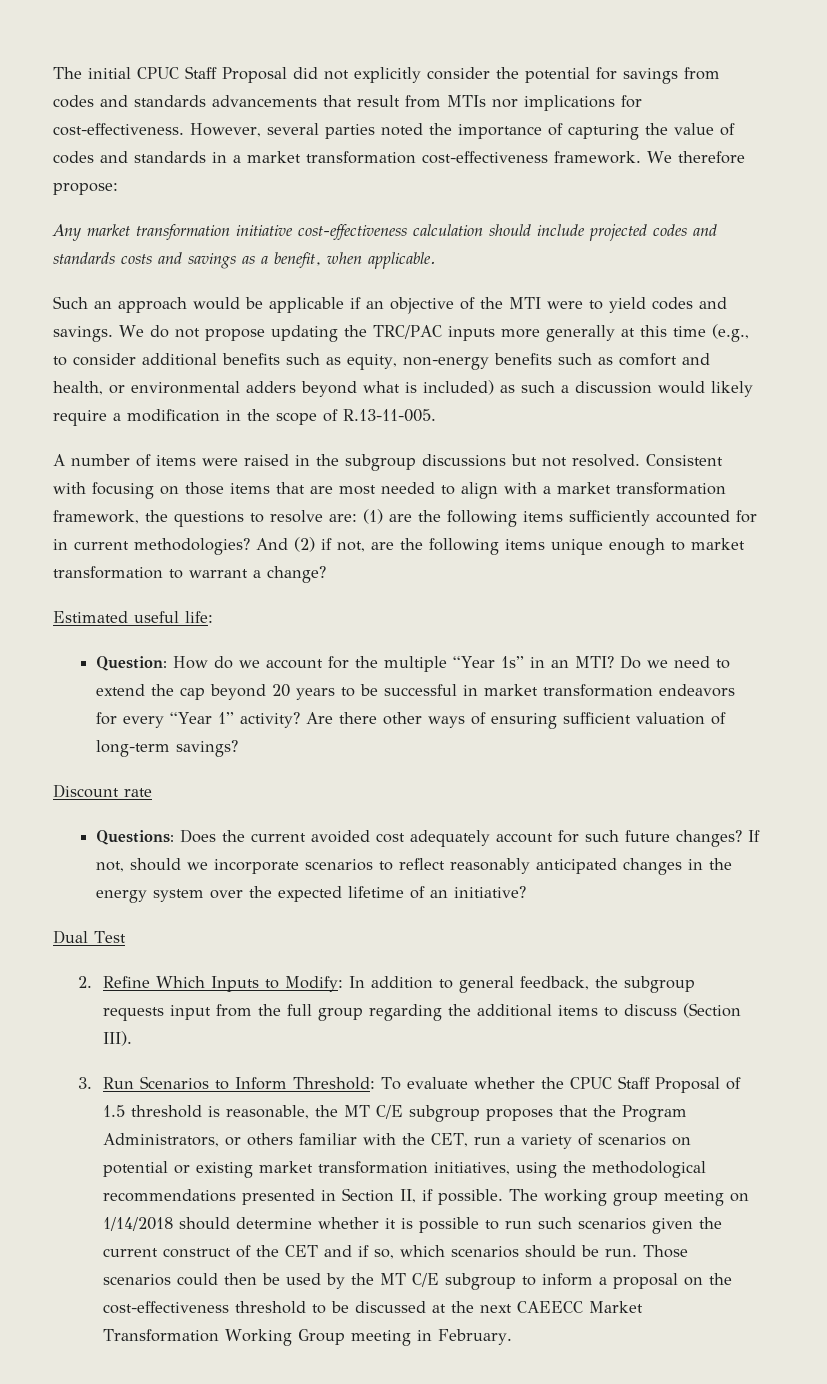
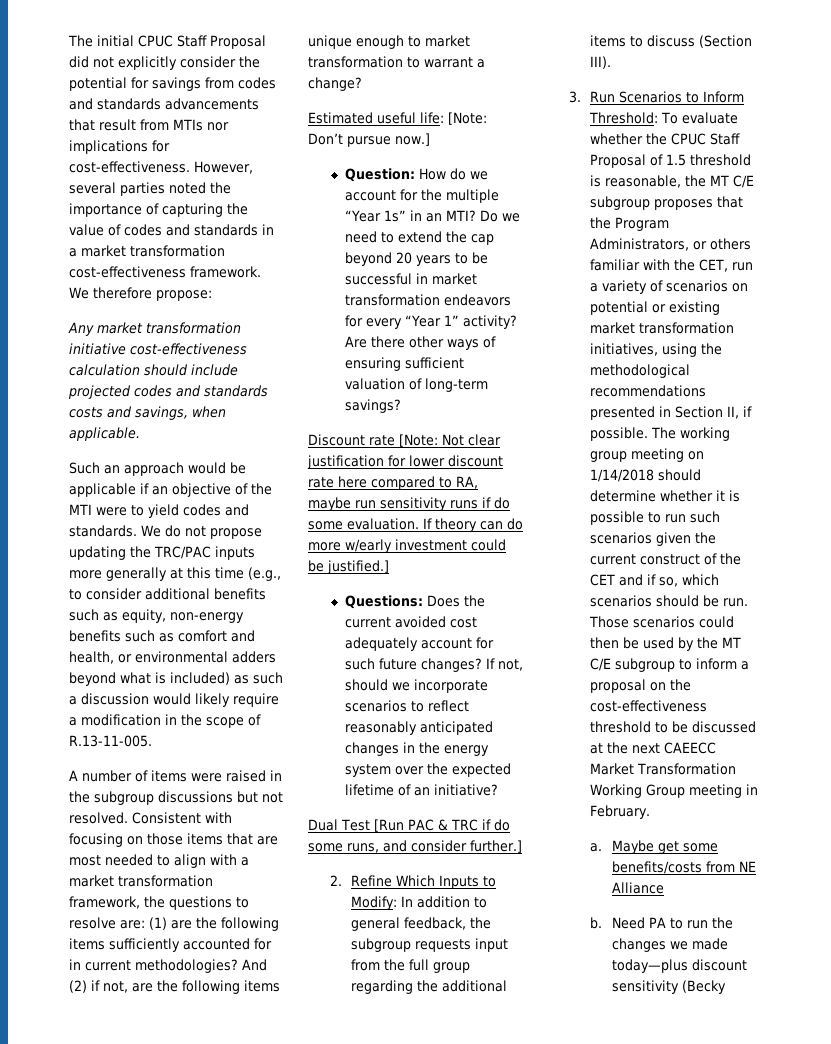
- Any market transformation initiative cost-effectiveness calculation should include projected codes and standards costs and savings as a benefit, when applicable.
+ Any market transformation initiative cost-effectiveness calculation should include projected codes and standards costs and savings, when applicable.
- Such an approach would be applicable if an objective of the MTI were to yield codes and savings.
+ Such an approach would be applicable if an objective of the MTI were to yield codes and standards.
- Estimated useful life:
+ Estimated useful life: [Note: Don’t pursue now.]
- Discount rate
+ Discount rate [Note: Not clear justification for lower discount rate here compared to RA, maybe run sensitivity runs if do some evaluation. If theory can do more w/early investment could be justified.]
- Dual Test
+ Dual Test [Run PAC & TRC if do some runs, and consider further.]
+ a. Maybe get some benefits/costs from NE Alliance
+ b. Need PA to run the changes we made today—plus discount sensitivity (Becky

